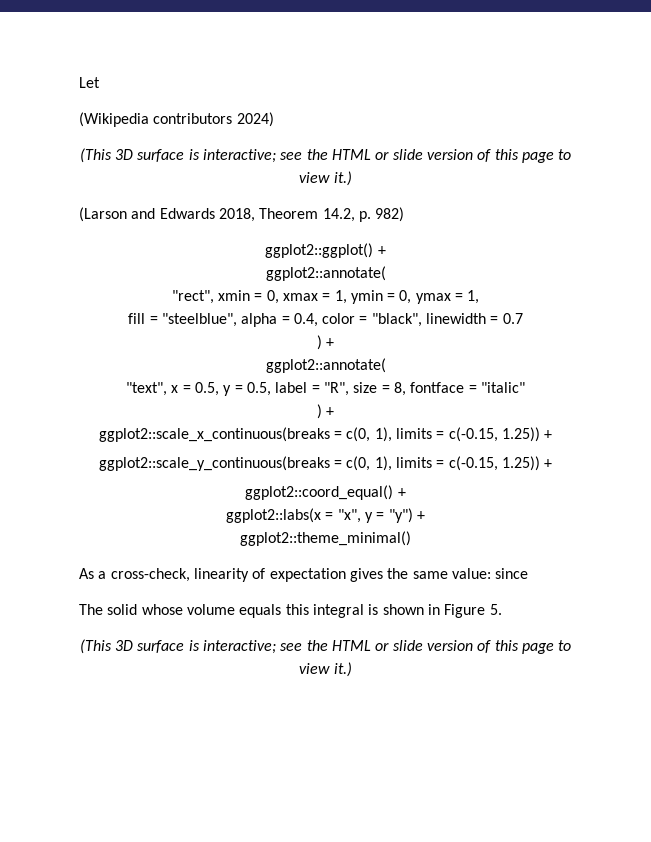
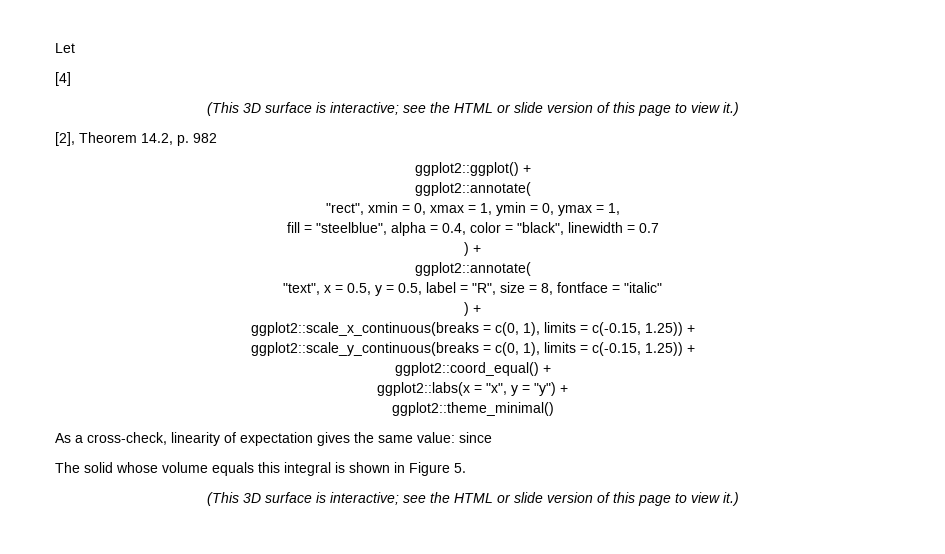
- (Wikipedia contributors 2024)
+ [4]
- (Larson and Edwards 2018, Theorem 14.2, p. 982)
+ [2], Theorem 14.2, p. 982

